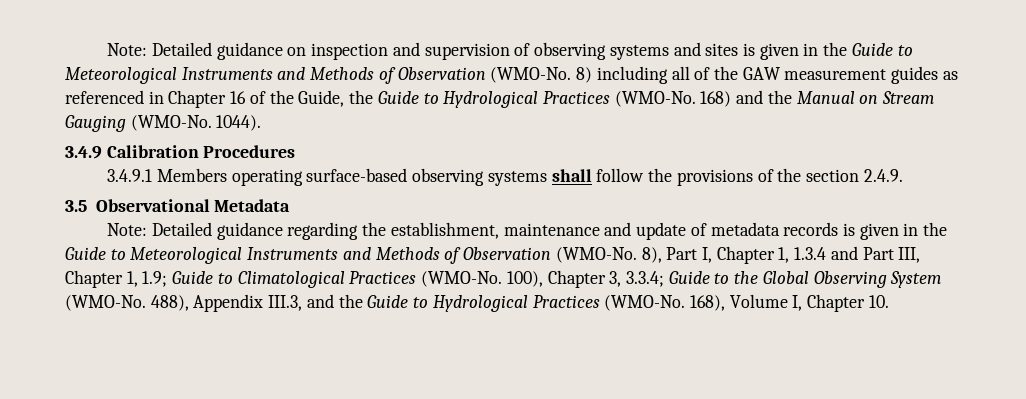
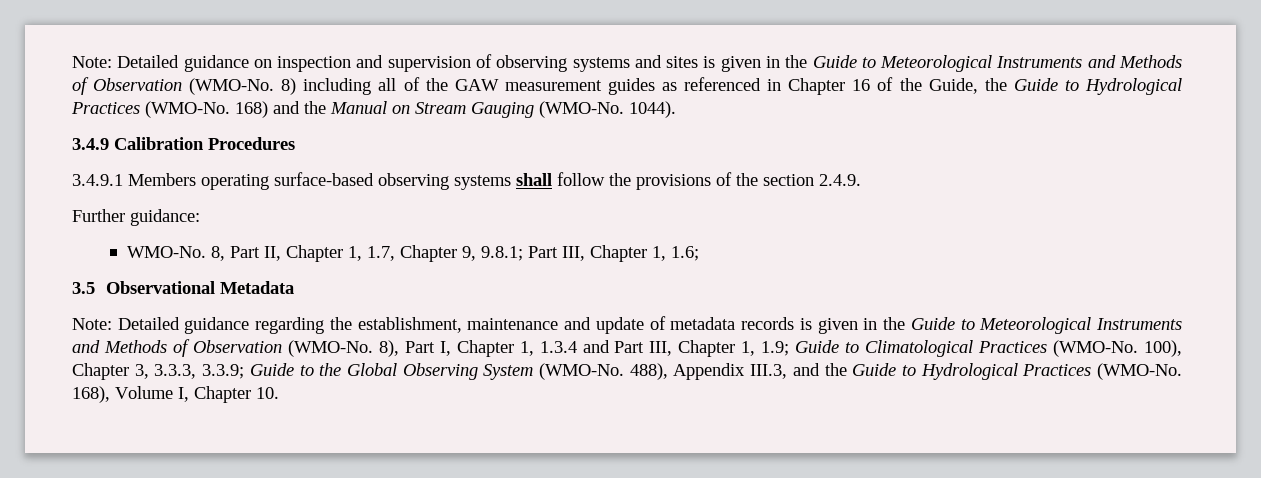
+ Further guidance:
+ WMO-No. 8, Part II, Chapter 1, 1.7, Chapter 9, 9.8.1; Part III, Chapter 1, 1.6;
- 100), Chapter 3, 3.3.4; Guide to the Global Observing System (WMO-No.
+ 100), Chapter 3, 3.3.3, 3.3.9; Guide to the Global Observing System (WMO-No.

